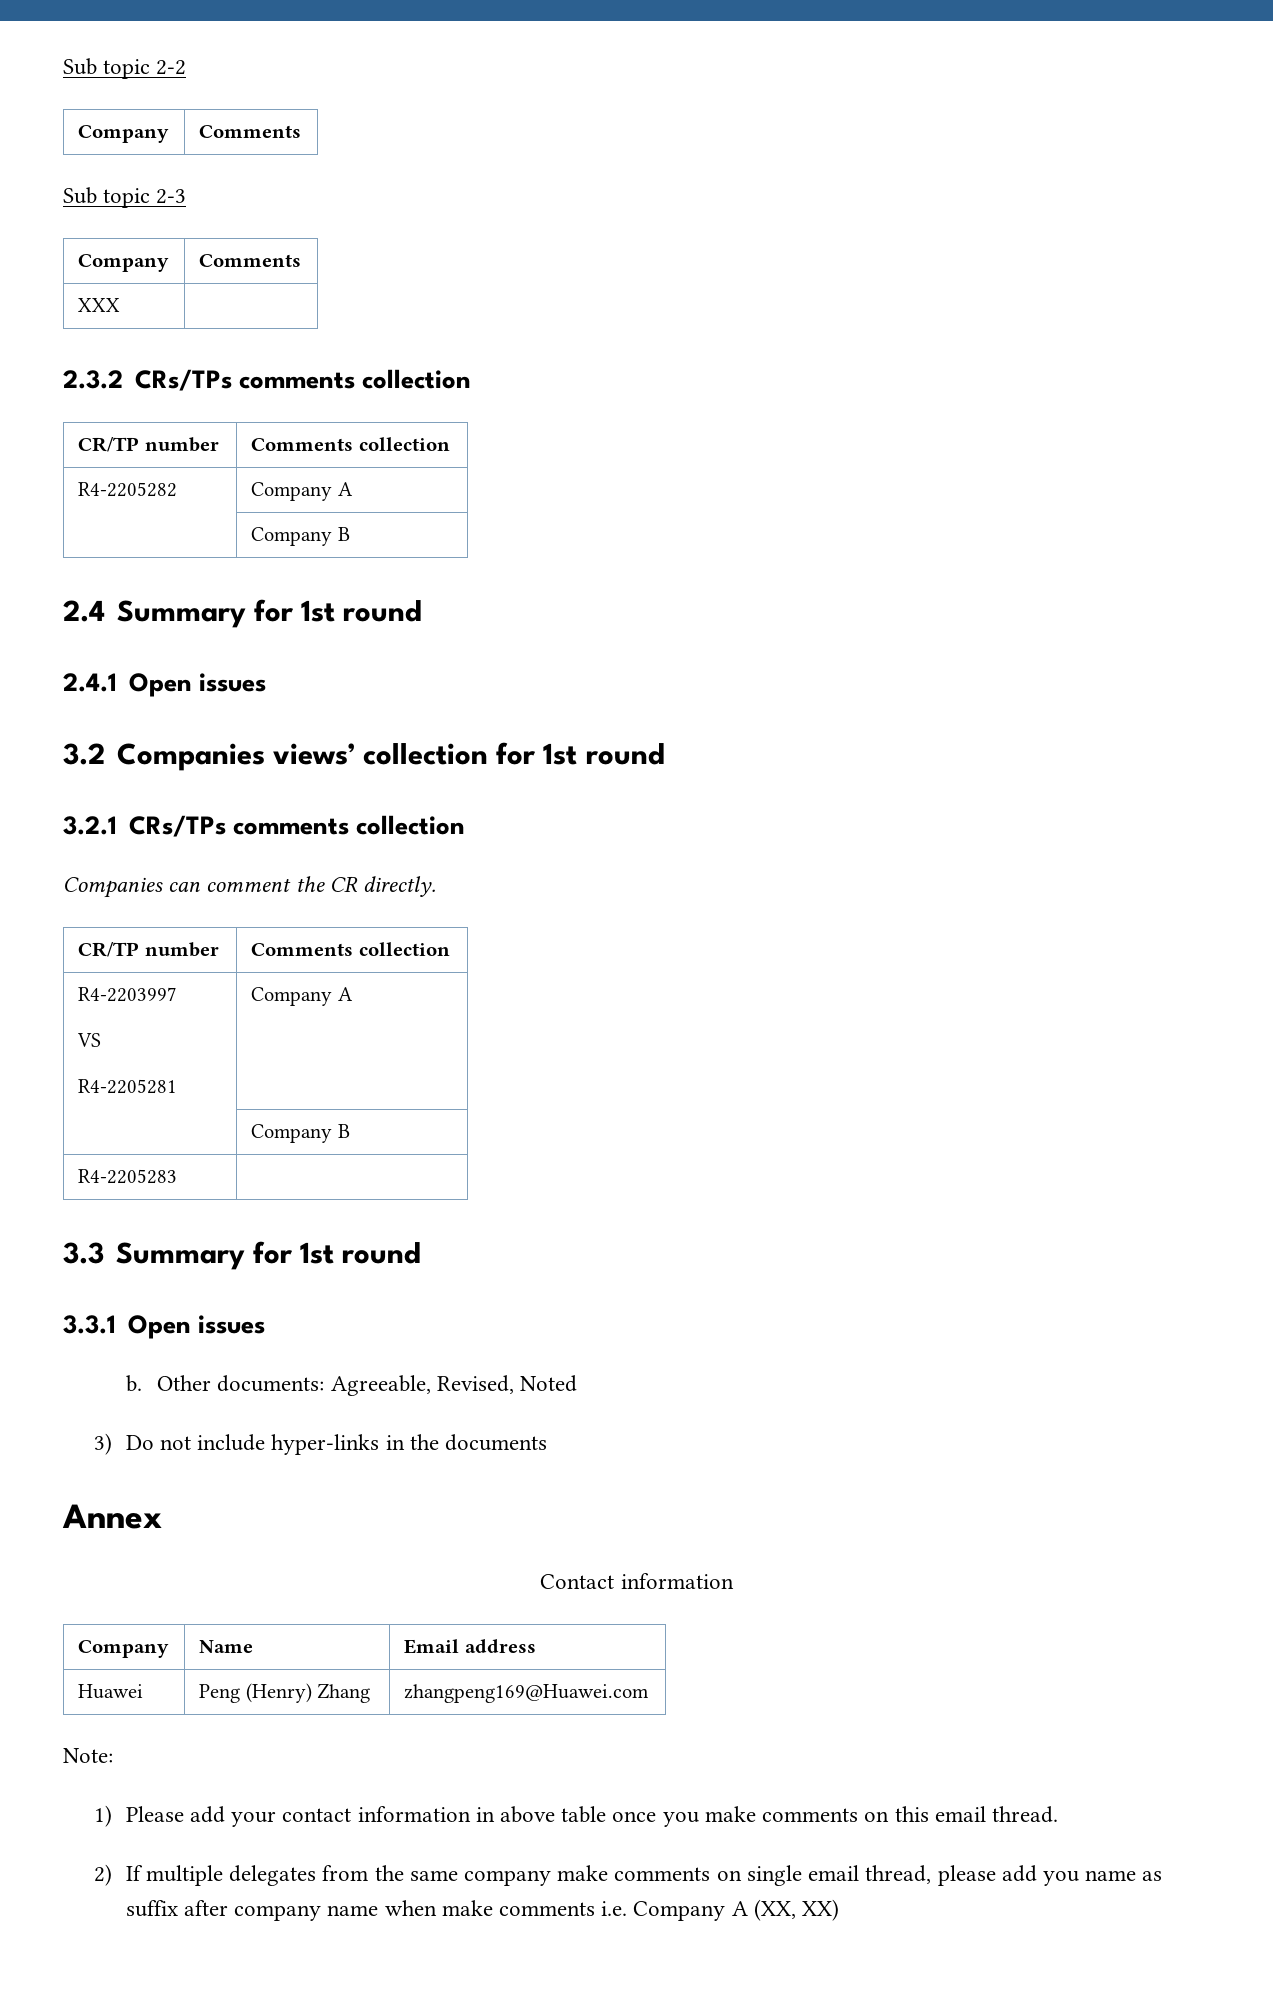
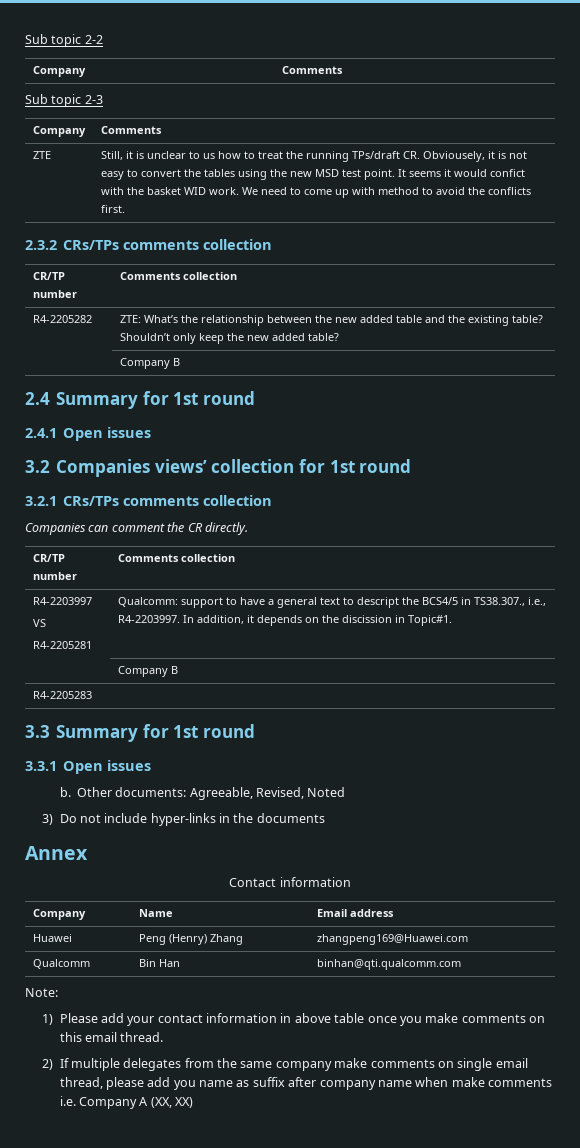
- XXX
+ ZTE | Still, it is unclear to us how to treat the running TPs/draft CR. Obviousely, it is not easy to convert the tables using the new MSD test point. It seems it would confict with the basket WID work. We need to come up with method to avoid the conflicts first.
- R4-2205282 | Company A
+ R4-2205282 | ZTE: What’s the relationship between the new added table and the existing table? Shouldn’t only keep the new added table?
  R4-2203997
  VS
- R4-2205281 | Company A
+ R4-2205281 | Qualcomm: support to have a general text to descript the BCS4/5 in TS38.307., i.e., R4-2203997. In addition, it depends on the discission in Topic#1.
+ Qualcomm | Bin Han | binhan@qti.qualcomm.com

